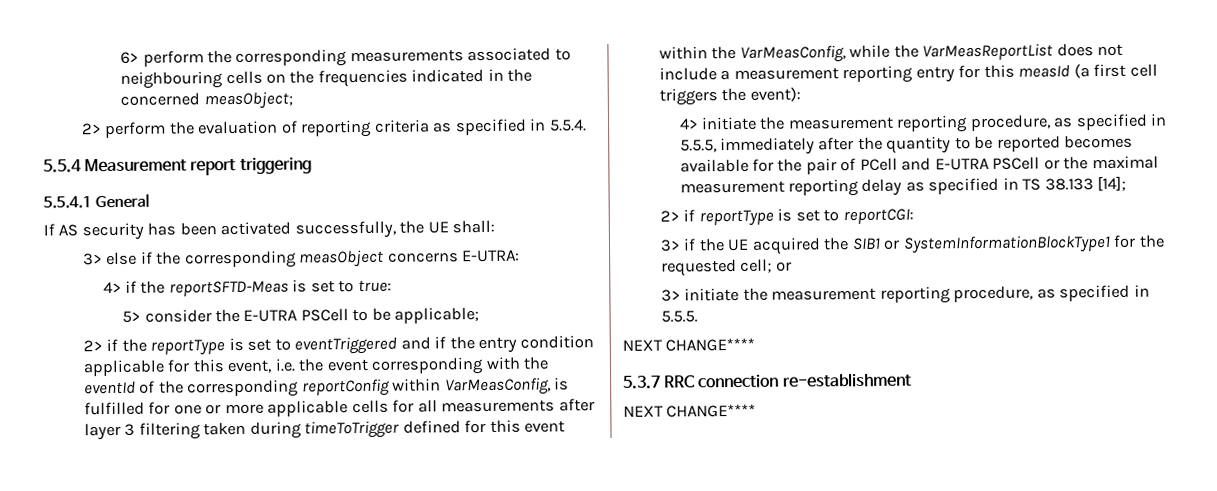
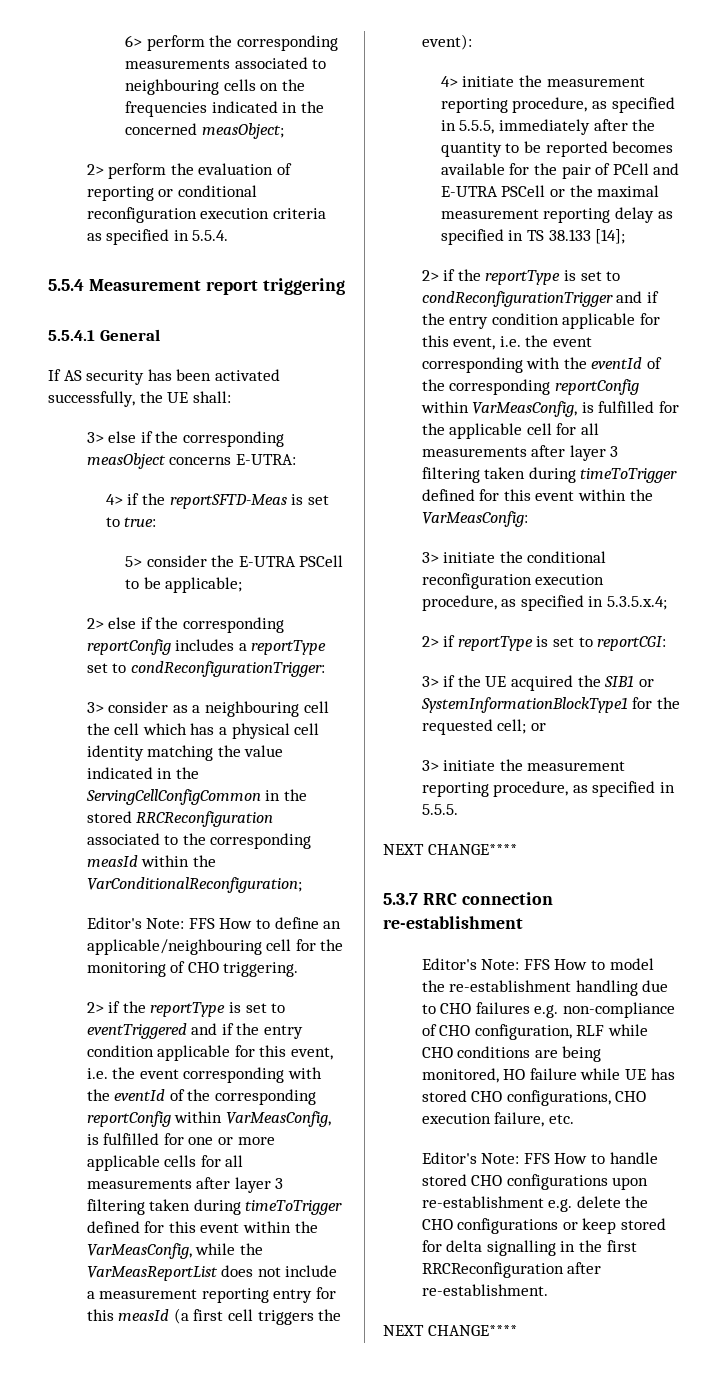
- 2> perform the evaluation of reporting criteria as specified in 5.5.4.
+ 2> perform the evaluation of reporting or conditional reconfiguration execution criteria as specified in 5.5.4.
+ 2> else if the corresponding reportConfig includes a reportType set to condReconfigurationTrigger:
+ 3> consider as a neighbouring cell the cell which has a physical cell identity matching the value indicated in the ServingCellConfigCommon in the stored RRCReconfiguration associated to the corresponding measId within the VarConditionalReconfiguration;
+ Editor's Note: FFS How to define an applicable/neighbouring cell for the monitoring of CHO triggering.
+ 2> if the reportType is set to condReconfigurationTrigger and if the entry condition applicable for this event, i.e. the event corresponding with the eventId of the corresponding reportConfig within VarMeasConfig, is fulfilled for the applicable cell for all measurements after layer 3 filtering taken during timeToTrigger defined for this event within the VarMeasConfig:
+ 3> initiate the conditional reconfiguration execution procedure, as specified in 5.3.5.x.4;
+ Editor's Note: FFS How to model the re-establishment handling due to CHO failures e.g. non-compliance of CHO configuration, RLF while CHO conditions are being monitored, HO failure while UE has stored CHO configurations, CHO execution failure, etc.
+ Editor's Note: FFS How to handle stored CHO configurations upon re-establishment e.g. delete the CHO configurations or keep stored for delta signalling in the first RRCReconfiguration after re-establishment.

